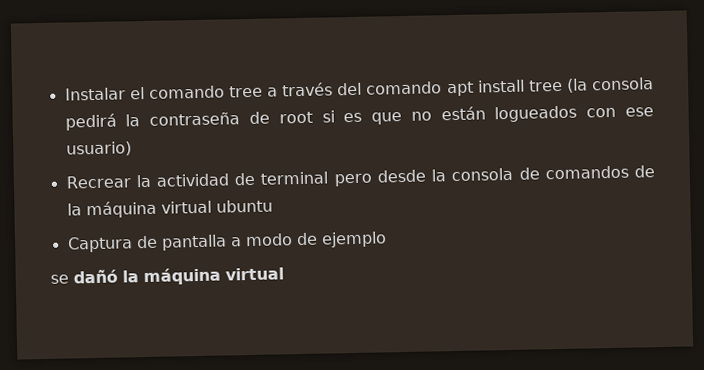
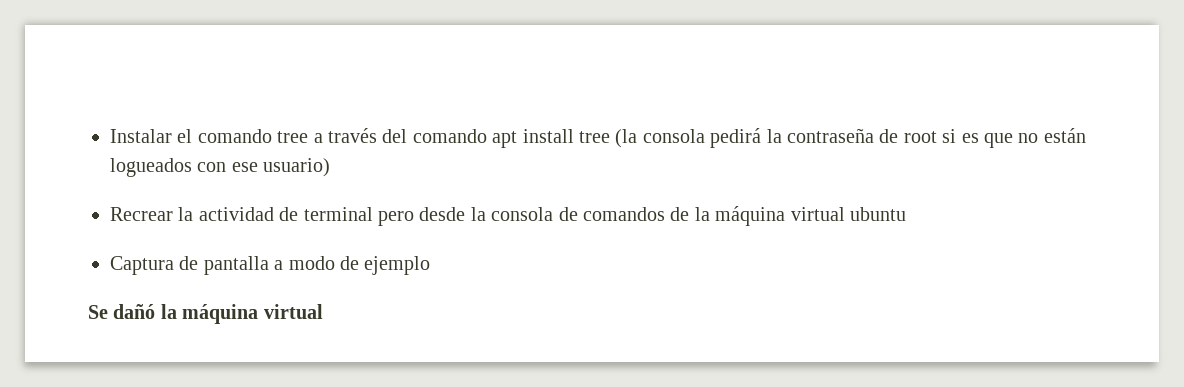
- se dañó la máquina virtual
+ Se dañó la máquina virtual

